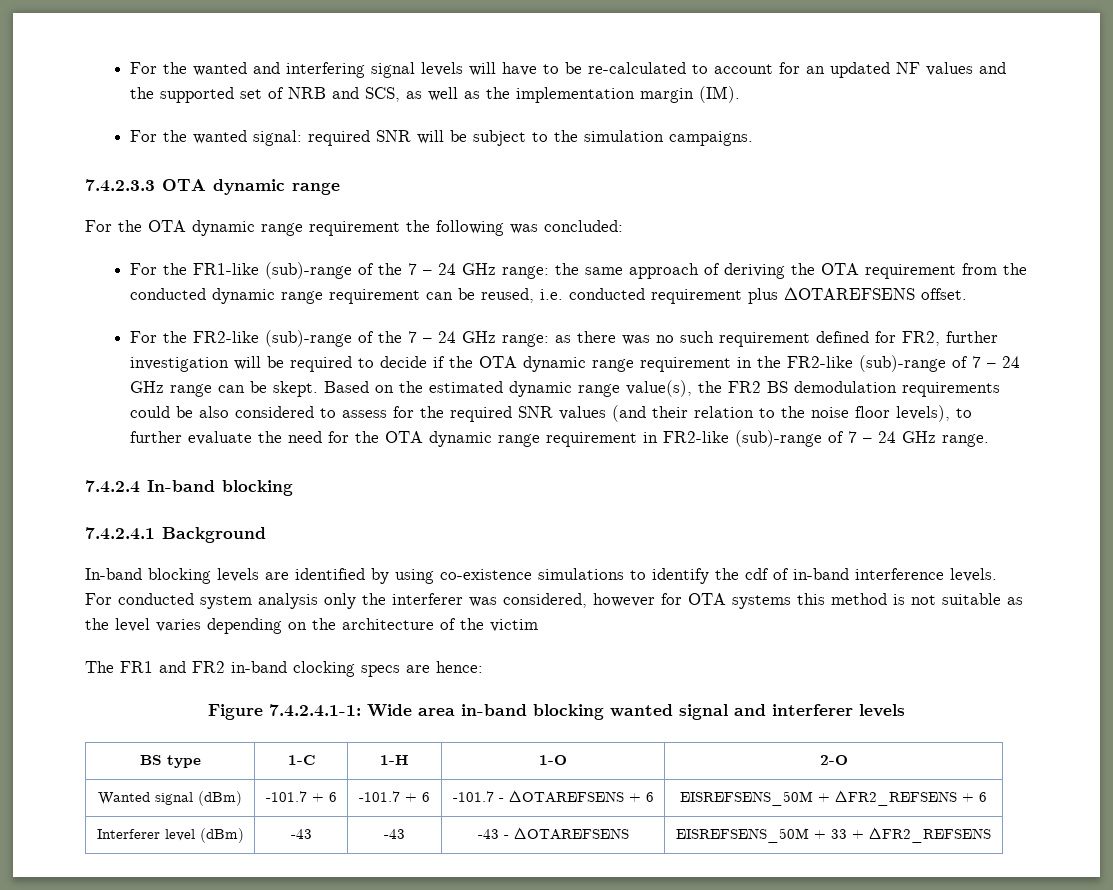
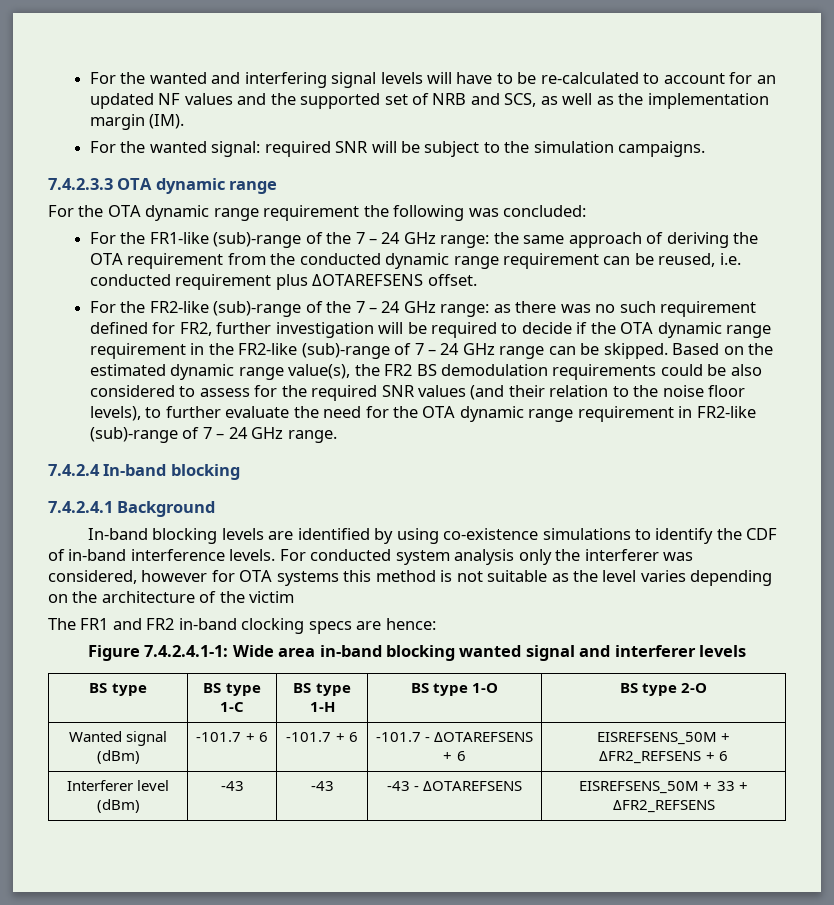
- For the FR2-like (sub)-range of the 7 – 24 GHz range: as there was no such requirement defined for FR2, further investigation will be required to decide if the OTA dynamic range requirement in the FR2-like (sub)-range of 7 – 24 GHz range can be skept.
+ For the FR2-like (sub)-range of the 7 – 24 GHz range: as there was no such requirement defined for FR2, further investigation will be required to decide if the OTA dynamic range requirement in the FR2-like (sub)-range of 7 – 24 GHz range can be skipped.
- In-band blocking levels are identified by using co-existence simulations to identify the cdf of in-band interference levels.
+ In-band blocking levels are identified by using co-existence simulations to identify the CDF of in-band interference levels.
- BS type | 1-C | 1-H | 1-O | 2-O
+ BS type | BS type 1-C | BS type 1-H | BS type 1-O | BS type 2-O

